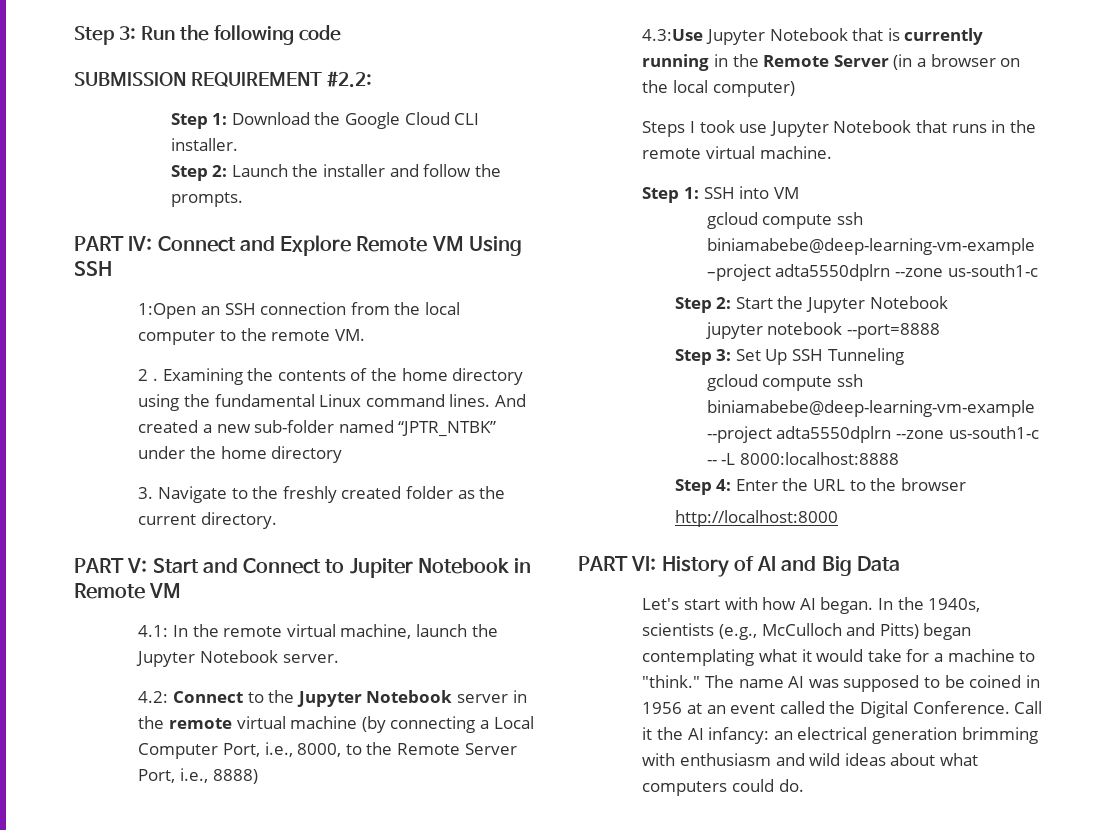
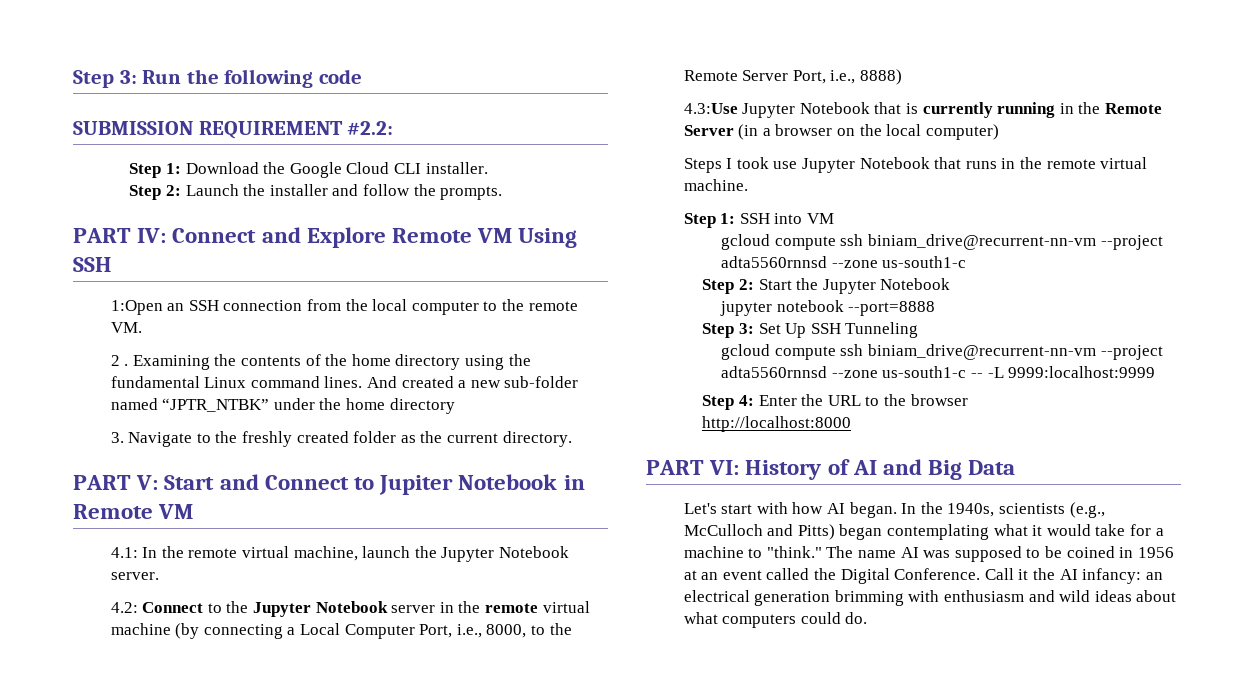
  Step 1: SSH into VM
- gcloud compute ssh biniamabebe@deep-learning-vm-example –project adta5550dplrn --zone us-south1-c
+ gcloud compute ssh biniam_drive@recurrent-nn-vm --project adta5560rnnsd --zone us-south1-c
- gcloud compute ssh biniamabebe@deep-learning-vm-example --project adta5550dplrn --zone us-south1-c -- -L 8000:localhost:8888
+ gcloud compute ssh biniam_drive@recurrent-nn-vm --project adta5560rnnsd --zone us-south1-c -- -L 9999:localhost:9999

